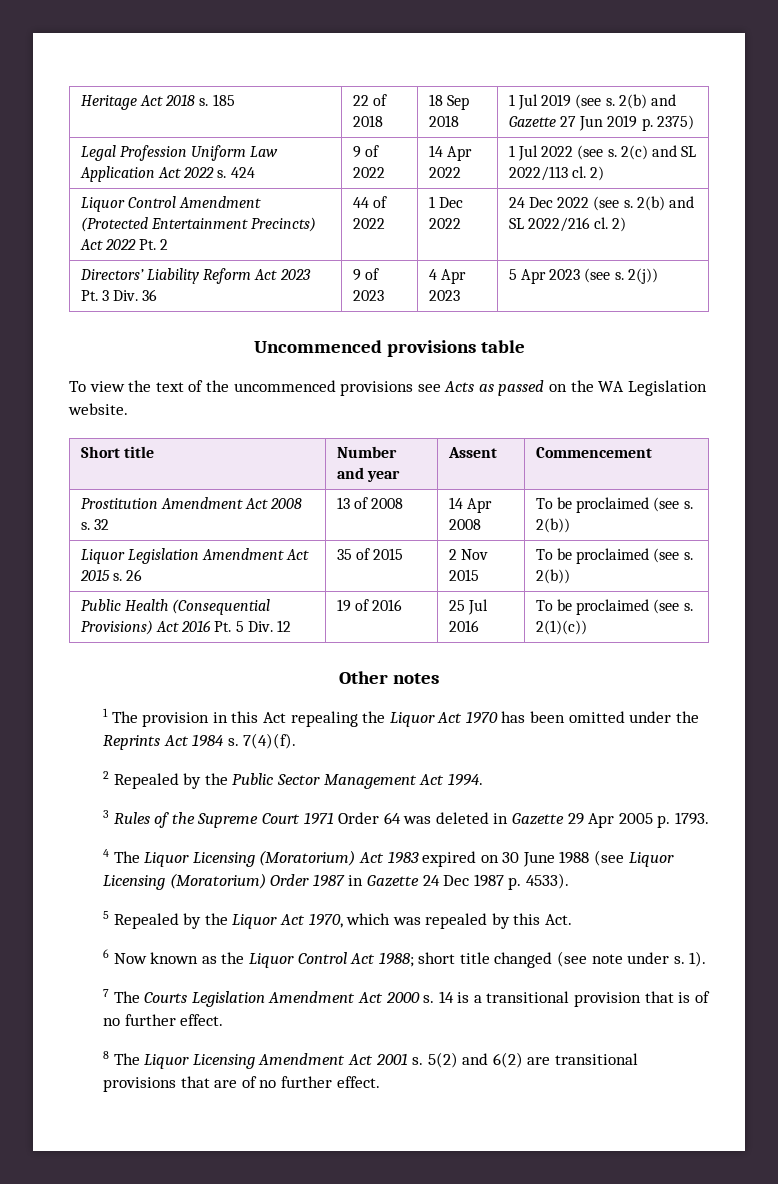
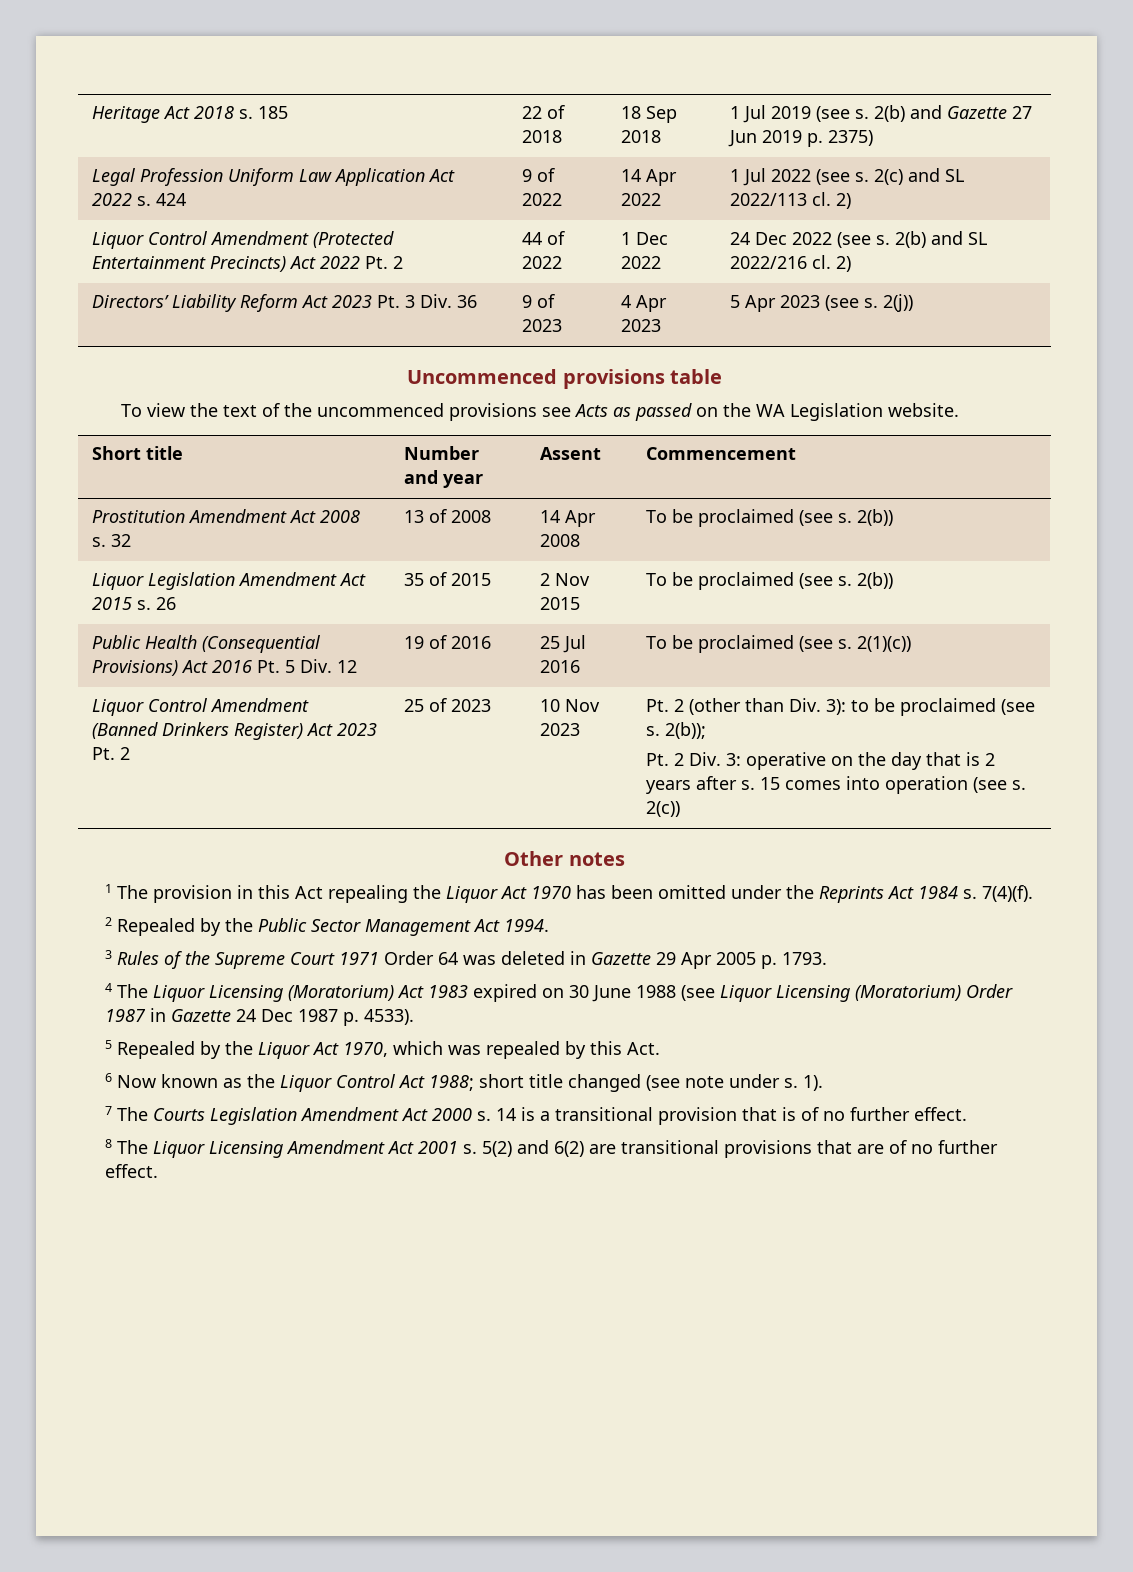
+ Liquor Control Amendment (Banned Drinkers Register) Act 2023 Pt. 2 | 25 of 2023 | 10 Nov 2023 | Pt. 2 (other than Div. 3): to be proclaimed (see s. 2(b));
+ Pt. 2 Div. 3: operative on the day that is 2 years after s. 15 comes into operation (see s. 2(c))

